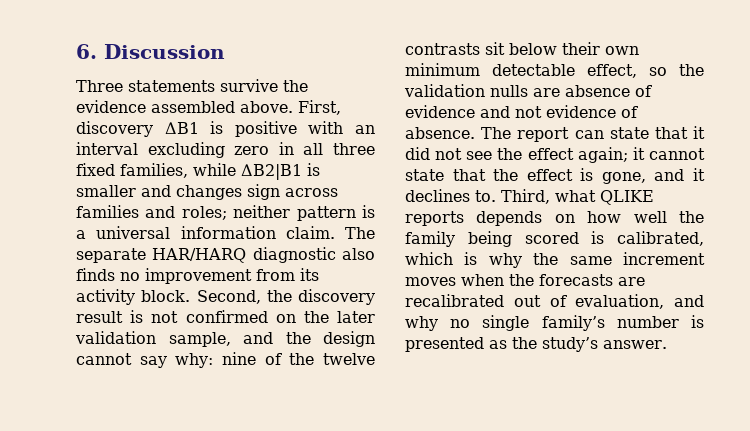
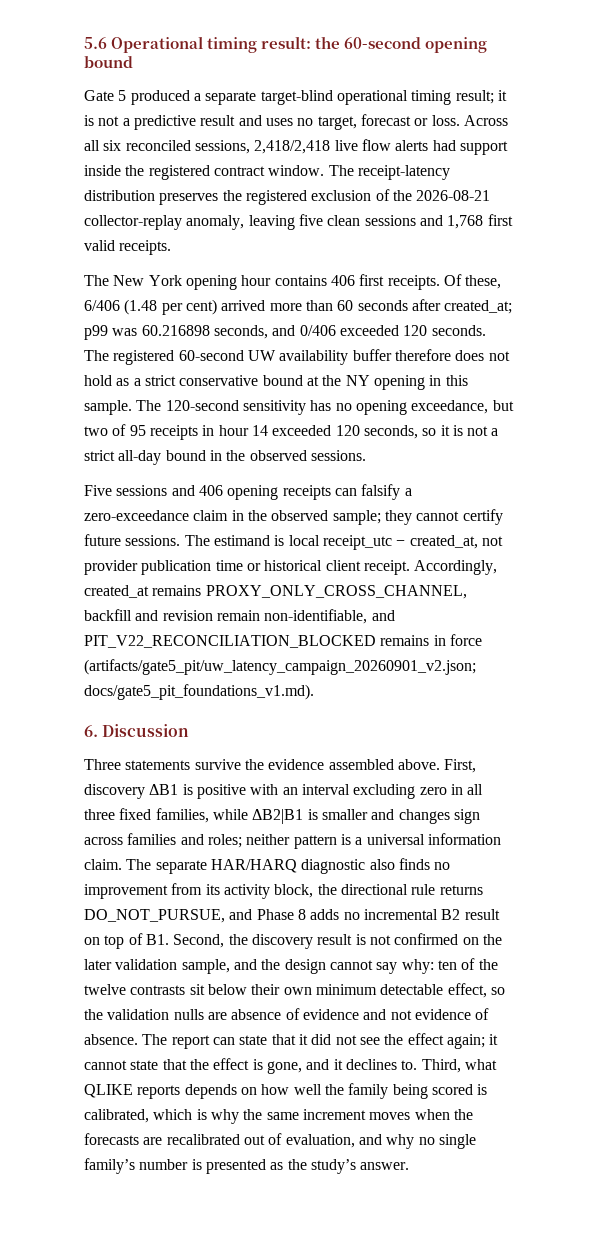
+ 5.6 Operational timing result: the 60-second opening bound
+ Gate 5 produced a separate target-blind operational timing result; it is not a predictive result and uses no target, forecast or loss. Across all six reconciled sessions, 2,418/2,418 live flow alerts had support inside the registered contract window. The receipt-latency distribution preserves the registered exclusion of the 2026-08-21 collector-replay anomaly, leaving five clean sessions and 1,768 first valid receipts.
+ The New York opening hour contains 406 first receipts. Of these, 6/406 (1.48 per cent) arrived more than 60 seconds after created_at; p99 was 60.216898 seconds, and 0/406 exceeded 120 seconds. The registered 60-second UW availability buffer therefore does not hold as a strict conservative bound at the NY opening in this sample. The 120-second sensitivity has no opening exceedance, but two of 95 receipts in hour 14 exceeded 120 seconds, so it is not a strict all-day bound in the observed sessions.
+ Five sessions and 406 opening receipts can falsify a zero-exceedance claim in the observed sample; they cannot certify future sessions. The estimand is local receipt_utc − created_at, not provider publication time or historical client receipt. Accordingly, created_at remains PROXY_ONLY_CROSS_CHANNEL, backfill and revision remain non-identifiable, and PIT_V22_RECONCILIATION_BLOCKED remains in force (artifacts/gate5_pit/uw_latency_campaign_20260901_v2.json; docs/gate5_pit_foundations_v1.md).
- The separate HAR/HARQ diagnostic also finds no improvement from its activity block. Second, the discovery result is not confirmed on the later validation sample, and the design cannot say why: nine of the twelve contrasts sit below their own minimum detectable effect, so the validation nulls are absence of evidence and not evidence of absence.
+ The separate HAR/HARQ diagnostic also finds no improvement from its activity block, the directional rule returns DO_NOT_PURSUE, and Phase 8 adds no incremental B2 result on top of B1. Second, the discovery result is not confirmed on the later validation sample, and the design cannot say why: ten of the twelve contrasts sit below their own minimum detectable effect, so the validation nulls are absence of evidence and not evidence of absence.

